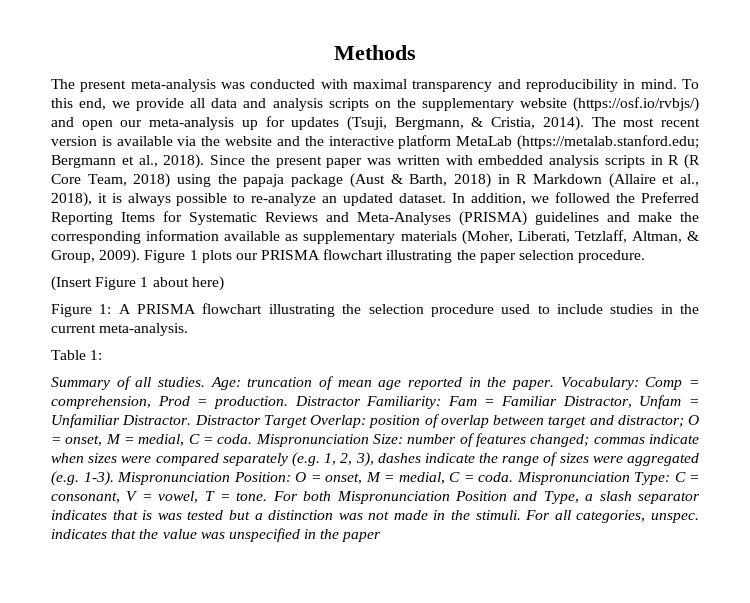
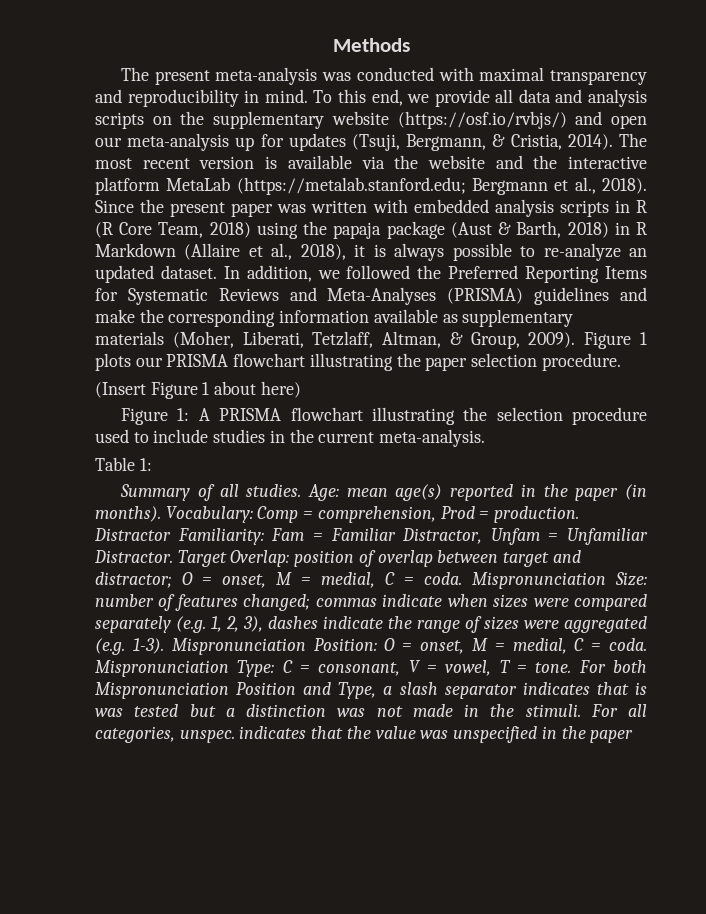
- Age: truncation of mean age reported in the paper.
+ Age: mean age(s) reported in the paper (in months).
- Distractor Target Overlap: position of overlap between target and distractor; O = onset, M = medial, C = coda.
+ Target Overlap: position of overlap between target and distractor; O = onset, M = medial, C = coda.

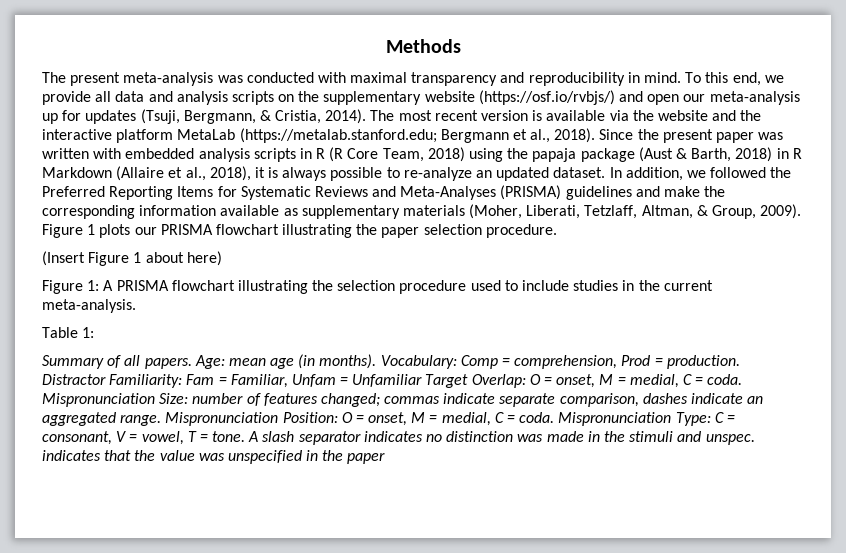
- Summary of all studies.
+ Summary of all papers.
- Age: mean age(s) reported in the paper (in months).
+ Age: mean age (in months).
- Distractor Familiarity: Fam = Familiar Distractor, Unfam = Unfamiliar Distractor. Target Overlap: position of overlap between target and distractor; O = onset, M = medial, C = coda.
+ Distractor Familiarity: Fam = Familiar, Unfam = Unfamiliar Target Overlap: O = onset, M = medial, C = coda.
- Mispronunciation Size: number of features changed; commas indicate when sizes were compared separately (e.g. 1, 2, 3), dashes indicate the range of sizes were aggregated (e.g. 1-3).
+ Mispronunciation Size: number of features changed; commas indicate separate comparison, dashes indicate an aggregated range.
- For both Mispronunciation Position and Type, a slash separator indicates that is was tested but a distinction was not made in the stimuli. For all categories, unspec. indicates that the value was unspecified in the paper
+ A slash separator indicates no distinction was made in the stimuli and unspec. indicates that the value was unspecified in the paper

